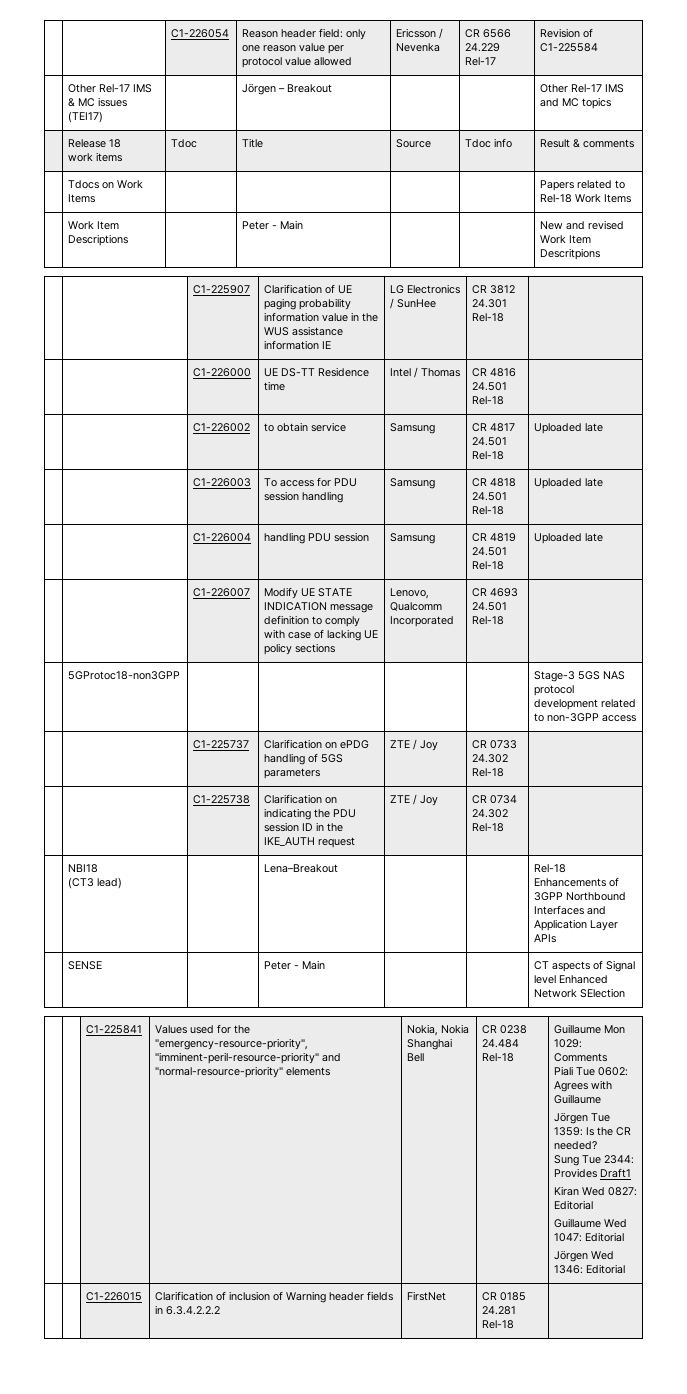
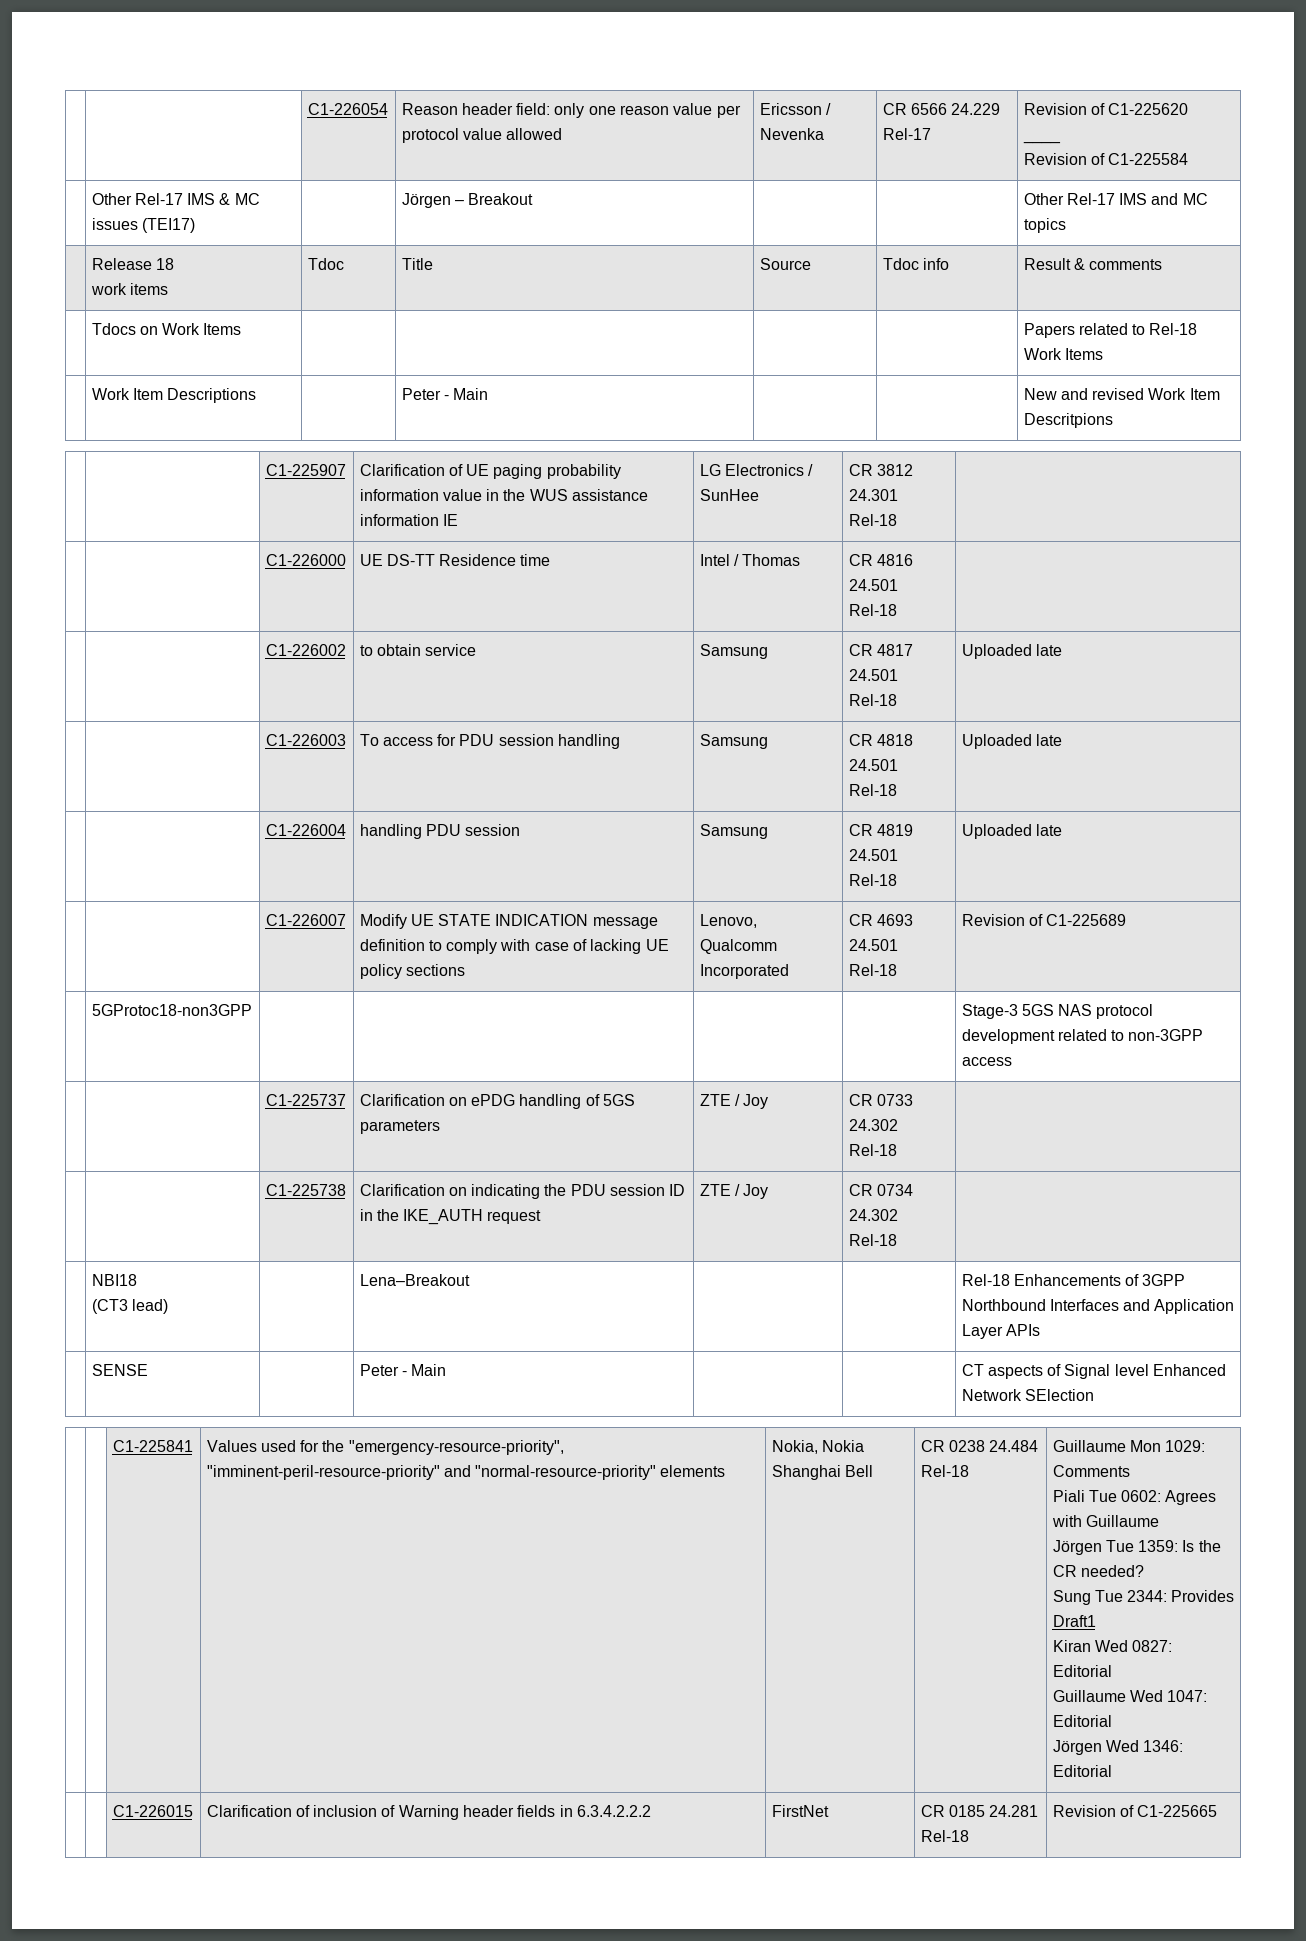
- | | C1-226054 | Reason header field: only one reason value per protocol value allowed | Ericsson / Nevenka | CR 6566 24.229 Rel-17 | Revision of C1-225584
+ | | C1-226054 | Reason header field: only one reason value per protocol value allowed | Ericsson / Nevenka | CR 6566 24.229 Rel-17 | Revision of C1-225620
+ ____
+ Revision of C1-225584
- | | C1-226007 | Modify UE STATE INDICATION message definition to comply with case of lacking UE policy sections | Lenovo, Qualcomm Incorporated | CR 4693 24.501 Rel-18 |
+ | | C1-226007 | Modify UE STATE INDICATION message definition to comply with case of lacking UE policy sections | Lenovo, Qualcomm Incorporated | CR 4693 24.501 Rel-18 | Revision of C1-225689
- | | C1-226015 | Clarification of inclusion of Warning header fields in 6.3.4.2.2.2 | FirstNet | CR 0185 24.281 Rel-18 |
+ | | C1-226015 | Clarification of inclusion of Warning header fields in 6.3.4.2.2.2 | FirstNet | CR 0185 24.281 Rel-18 | Revision of C1-225665

